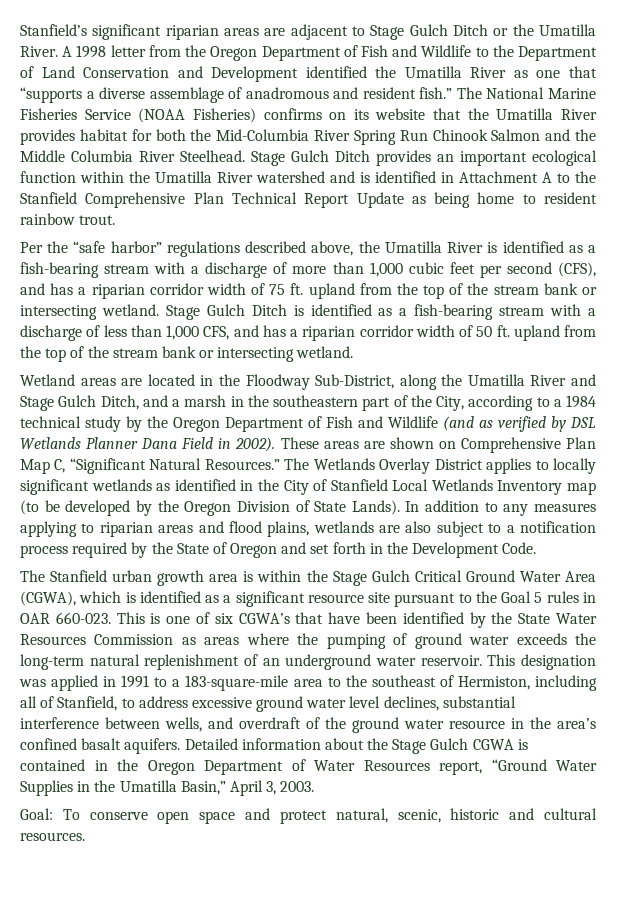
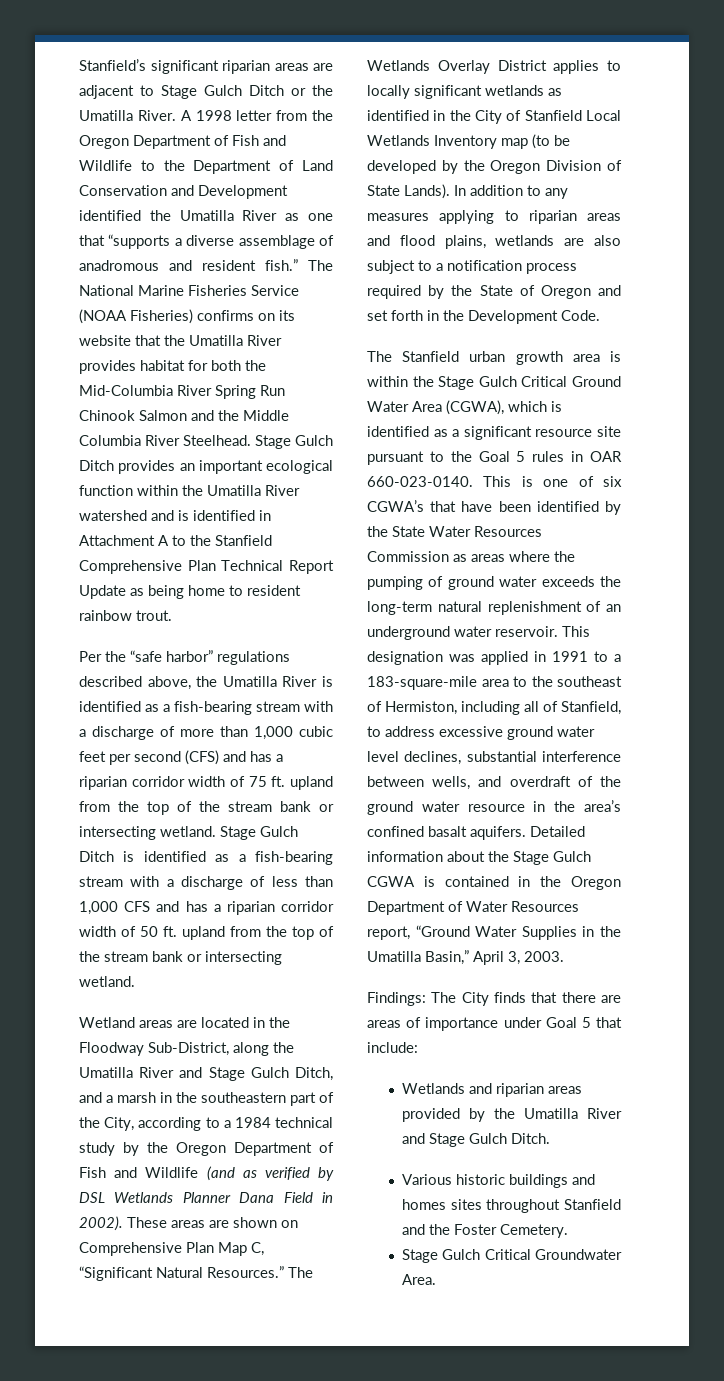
- Per the “safe harbor” regulations described above, the Umatilla River is identified as a fish-bearing stream with a discharge of more than 1,000 cubic feet per second (CFS), and has a riparian corridor width of 75 ft. upland from the top of the stream bank or intersecting wetland.
+ Per the “safe harbor” regulations described above, the Umatilla River is identified as a fish-bearing stream with a discharge of more than 1,000 cubic feet per second (CFS) and has a riparian corridor width of 75 ft. upland from the top of the stream bank or intersecting wetland.
- Stage Gulch Ditch is identified as a fish-bearing stream with a discharge of less than 1,000 CFS, and has a riparian corridor width of 50 ft. upland from the top of the stream bank or intersecting wetland.
+ Stage Gulch Ditch is identified as a fish-bearing stream with a discharge of less than 1,000 CFS and has a riparian corridor width of 50 ft. upland from the top of the stream bank or intersecting wetland.
- The Stanfield urban growth area is within the Stage Gulch Critical Ground Water Area (CGWA), which is identified as a significant resource site pursuant to the Goal 5 rules in OAR 660-023.
+ The Stanfield urban growth area is within the Stage Gulch Critical Ground Water Area (CGWA), which is identified as a significant resource site pursuant to the Goal 5 rules in OAR 660-023-0140.
- Goal: To conserve open space and protect natural, scenic, historic and cultural resources.
+ Findings: The City finds that there are areas of importance under Goal 5 that include:
+ Wetlands and riparian areas provided by the Umatilla River and Stage Gulch Ditch.
+ Various historic buildings and homes sites throughout Stanfield and the Foster Cemetery.
+ Stage Gulch Critical Groundwater Area.

